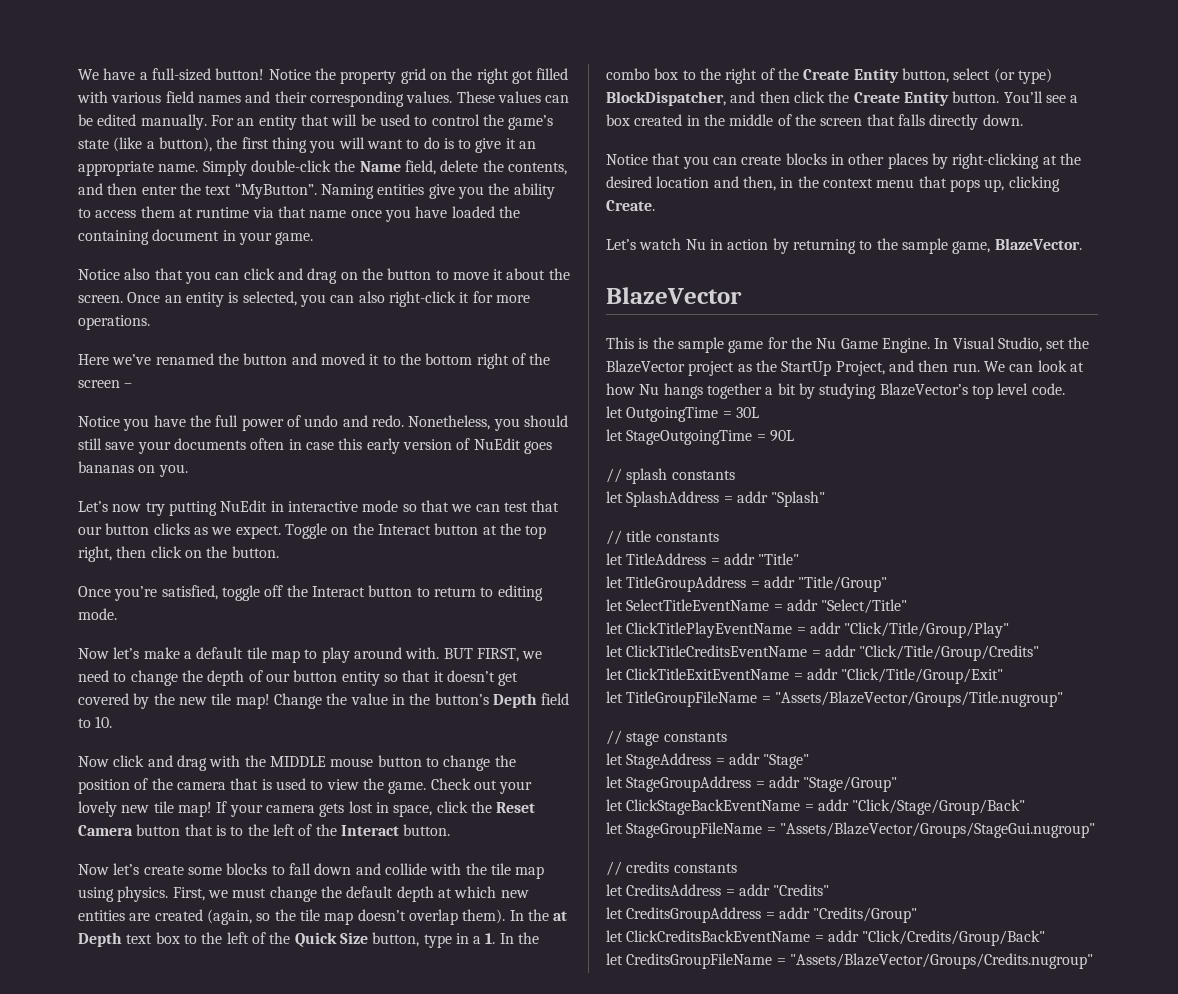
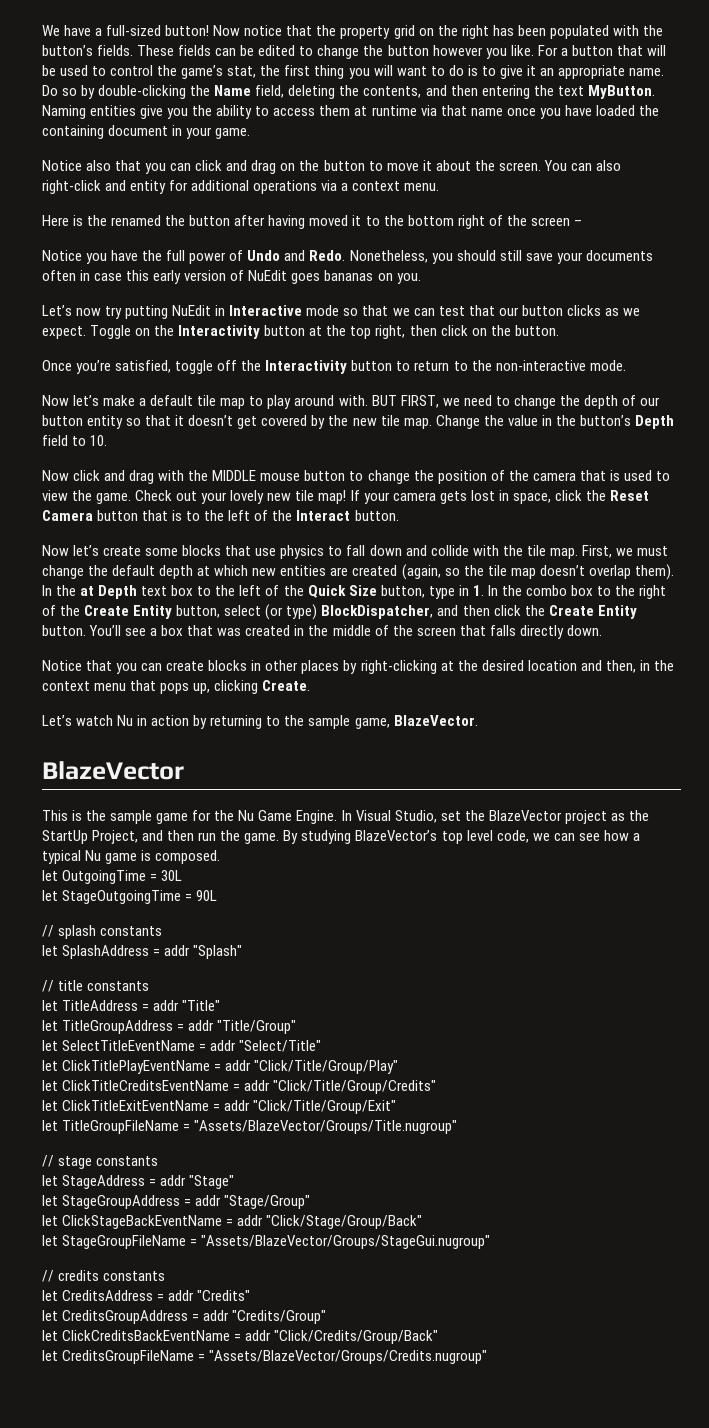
- Notice the property grid on the right got filled with various field names and their corresponding values. These values can be edited manually. For an entity that will be used to control the game’s state (like a button), the first thing you will want to do is to give it an appropriate name.
+ Now notice that the property grid on the right has been populated with the button’s fields. These fields can be edited to change the button however you like. For a button that will be used to control the game’s stat, the first thing you will want to do is to give it an appropriate name.
- Simply double-click the Name field, delete the contents, and then enter the text “MyButton”.
+ Do so by double-clicking the Name field, deleting the contents, and then entering the text MyButton.
- Once an entity is selected, you can also right-click it for more operations.
+ You can also right-click and entity for additional operations via a context menu.
- Here we’ve renamed the button and moved it to the bottom right of the screen –
+ Here is the renamed the button after having moved it to the bottom right of the screen –
- Notice you have the full power of undo and redo.
+ Notice you have the full power of Undo and Redo.
- Let’s now try putting NuEdit in interactive mode so that we can test that our button clicks as we expect.
+ Let’s now try putting NuEdit in Interactive mode so that we can test that our button clicks as we expect.
- Toggle on the Interact button at the top right, then click on the button.
+ Toggle on the Interactivity button at the top right, then click on the button.
- Once you’re satisfied, toggle off the Interact button to return to editing mode.
+ Once you’re satisfied, toggle off the Interactivity button to return to the non-interactive mode.
- BUT FIRST, we need to change the depth of our button entity so that it doesn’t get covered by the new tile map!
+ BUT FIRST, we need to change the depth of our button entity so that it doesn’t get covered by the new tile map.
- Now let’s create some blocks to fall down and collide with the tile map using physics.
+ Now let’s create some blocks that use physics to fall down and collide with the tile map.
- In the at Depth text box to the left of the Quick Size button, type in a 1. In the combo box to the right of the Create Entity button, select (or type) BlockDispatcher, and then click the Create Entity button.
+ In the at Depth text box to the left of the Quick Size button, type in 1. In the combo box to the right of the Create Entity button, select (or type) BlockDispatcher, and then click the Create Entity button.
- You’ll see a box created in the middle of the screen that falls directly down.
+ You’ll see a box that was created in the middle of the screen that falls directly down.
- In Visual Studio, set the BlazeVector project as the StartUp Project, and then run. We can look at how Nu hangs together a bit by studying BlazeVector’s top level code.
+ In Visual Studio, set the BlazeVector project as the StartUp Project, and then run the game. By studying BlazeVector’s top level code, we can see how a typical Nu game is composed.

